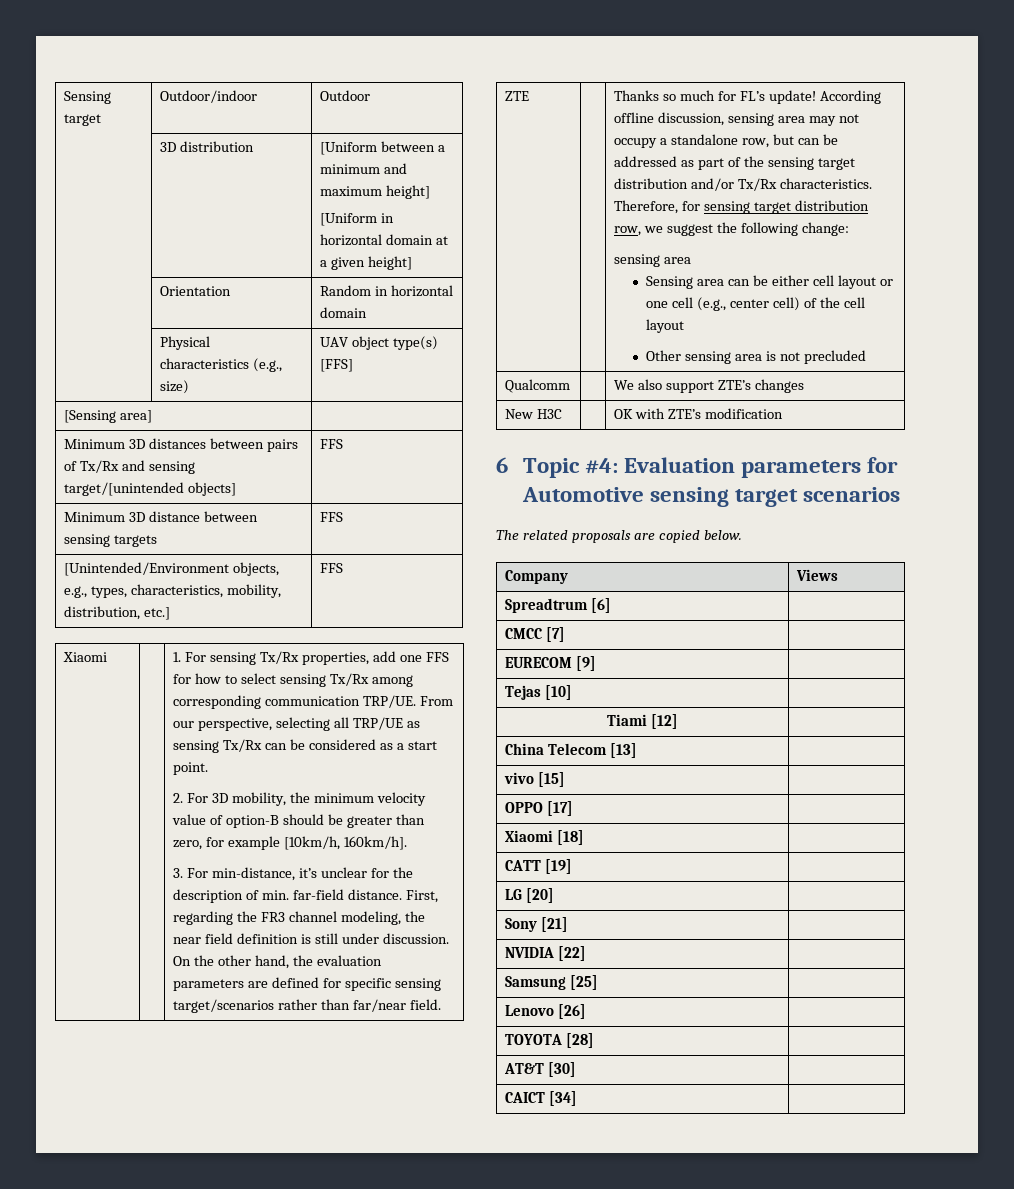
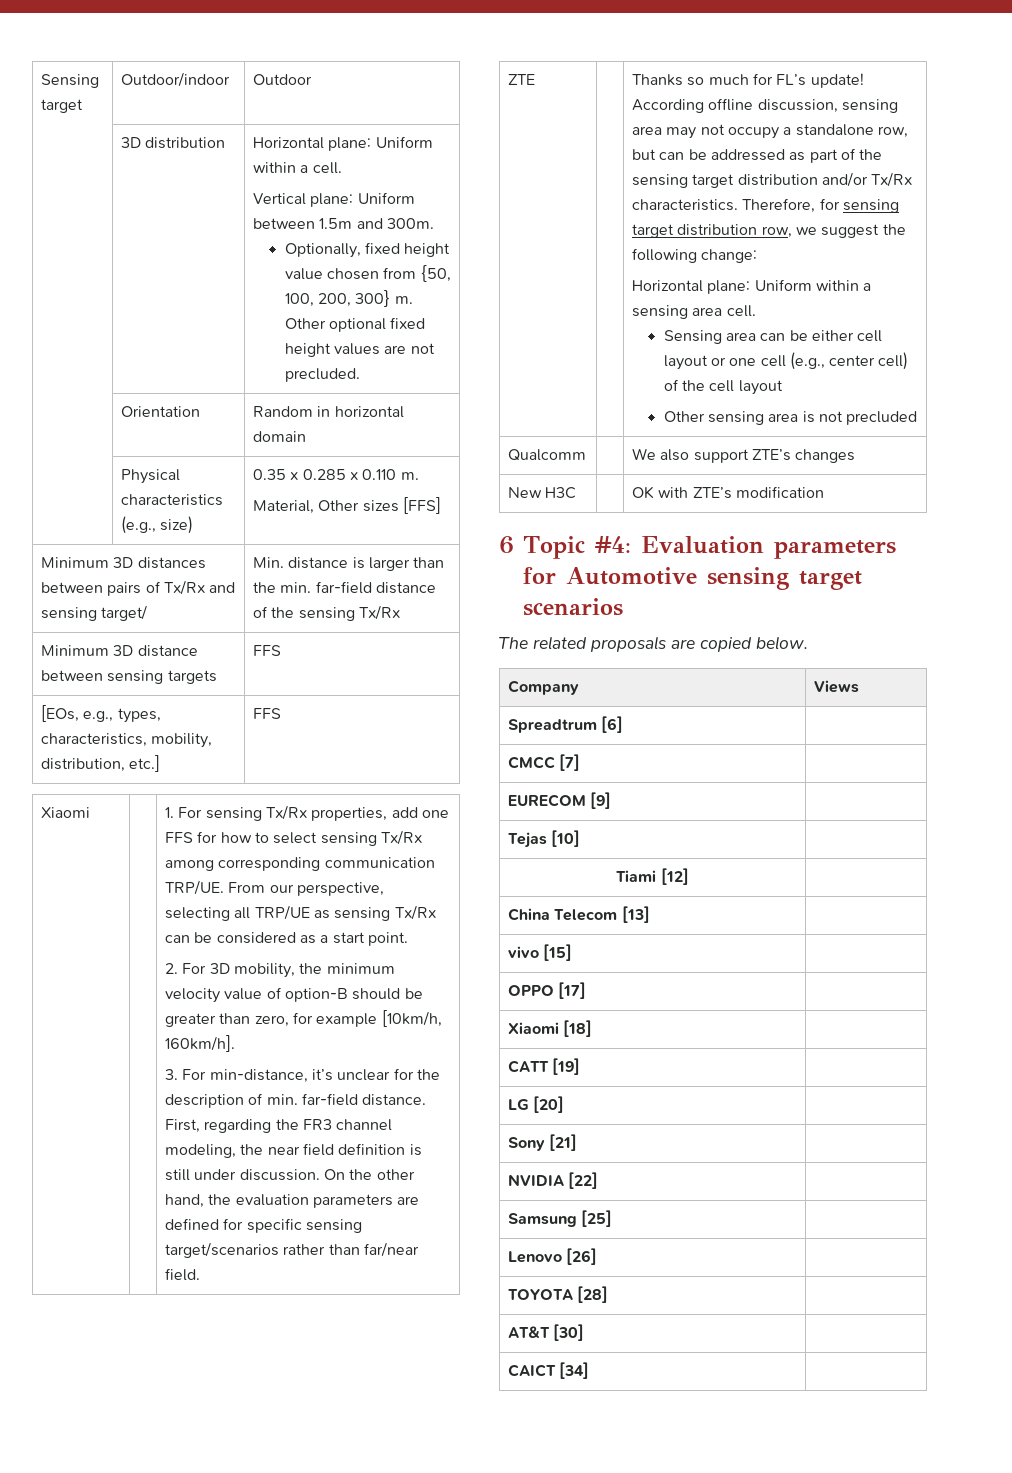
- | 3D distribution | [Uniform between a minimum and maximum height]
- [Uniform in horizontal domain at a given height]
+ | 3D distribution | Horizontal plane: Uniform within a cell.
+ Vertical plane: Uniform between 1.5m and 300m.
+ Optionally, fixed height value chosen from {50, 100, 200, 300} m. Other optional fixed height values are not precluded.
- | Physical characteristics (e.g., size) | UAV object type(s) [FFS]
+ | Physical characteristics (e.g., size) | 0.35 x 0.285 x 0.110 m.
+ Material, Other sizes [FFS]
- [Sensing area] |
- Minimum 3D distances between pairs of Tx/Rx and sensing target/[unintended objects] | FFS
+ Minimum 3D distances between pairs of Tx/Rx and sensing target/ | Min. distance is larger than the min. far-field distance of the sensing Tx/Rx
- [Unintended/Environment objects, e.g., types, characteristics, mobility, distribution, etc.] | FFS
+ [EOs, e.g., types, characteristics, mobility, distribution, etc.] | FFS
  Therefore, for sensing target distribution row, we suggest the following change:
- sensing area
+ Horizontal plane: Uniform within a sensing area cell.

